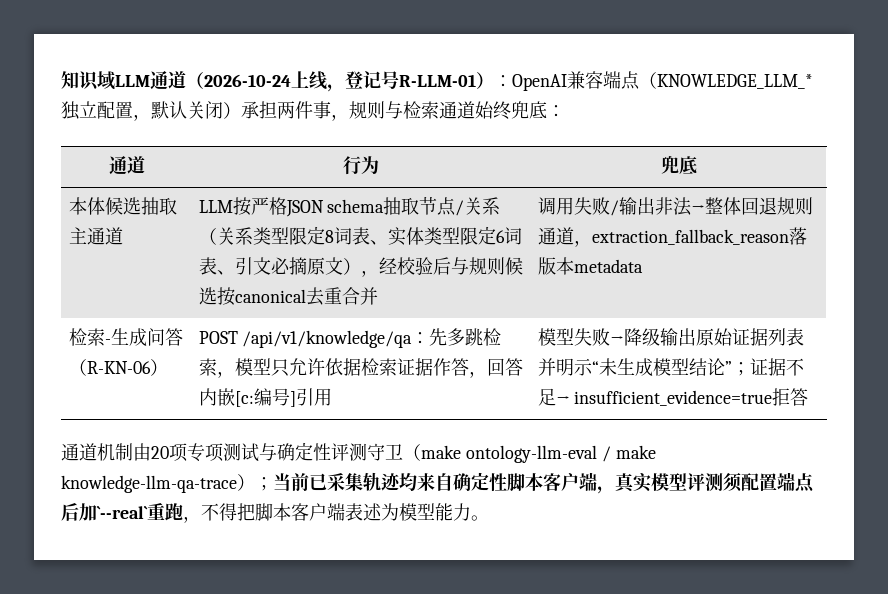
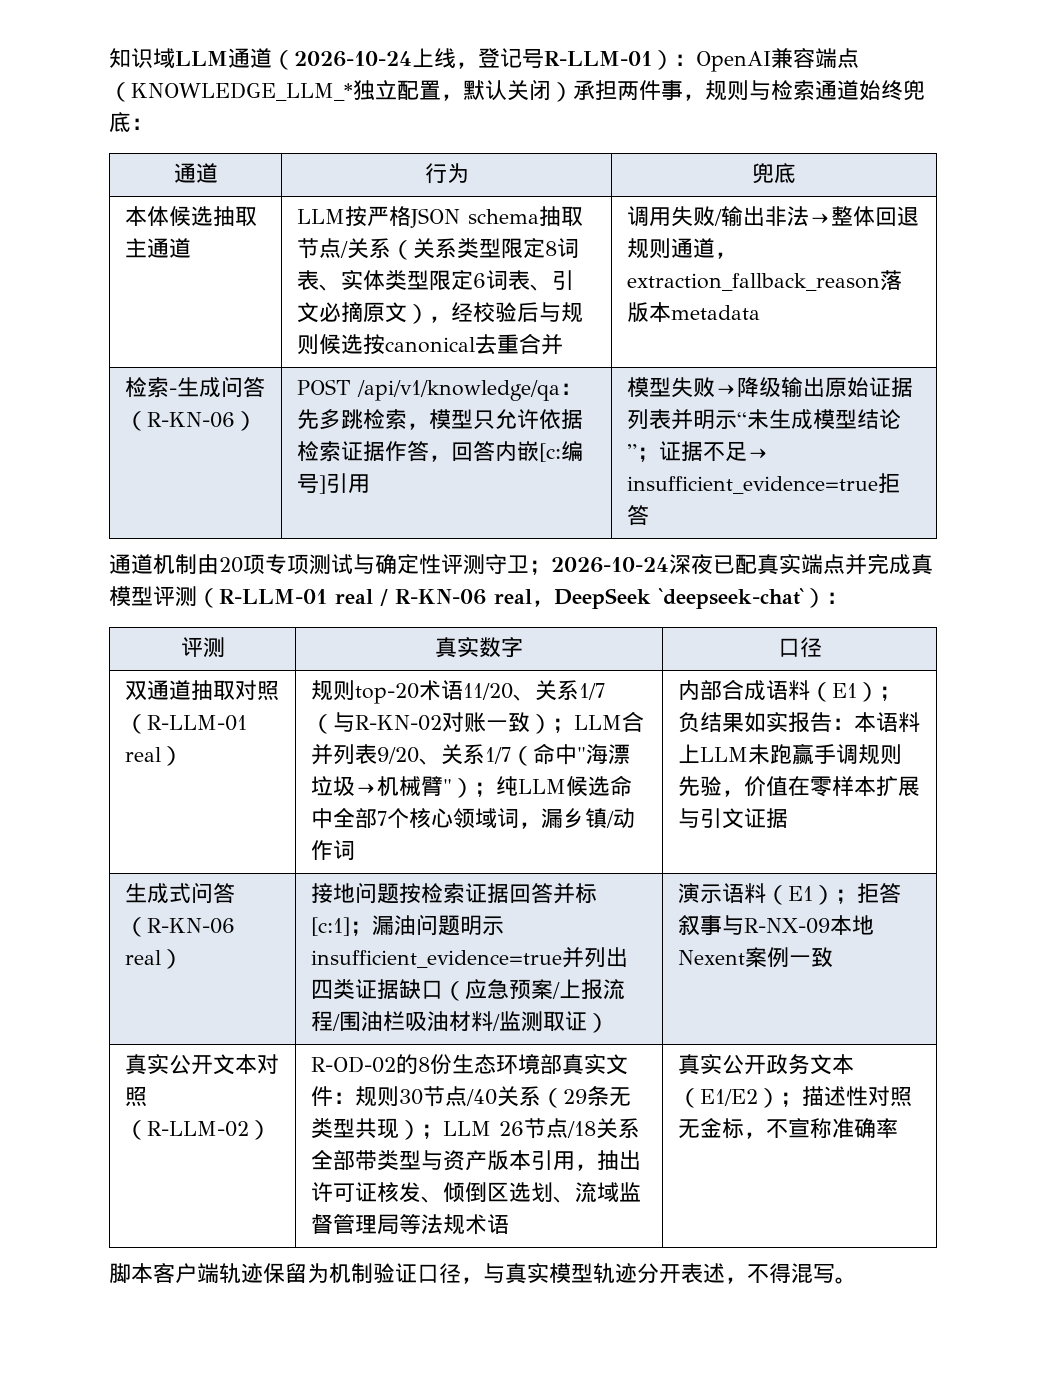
- 通道机制由20项专项测试与确定性评测守卫（make ontology-llm-eval / make knowledge-llm-qa-trace）；当前已采集轨迹均来自确定性脚本客户端，真实模型评测须配置端点后加`--real`重跑，不得把脚本客户端表述为模型能力。
+ 通道机制由20项专项测试与确定性评测守卫；2026-10-24深夜已配真实端点并完成真模型评测（R-LLM-01 real / R-KN-06 real，DeepSeek `deepseek-chat`）：
+ 评测 | 真实数字 | 口径
+ 双通道抽取对照（R-LLM-01 real） | 规则top-20术语11/20、关系1/7（与R-KN-02对账一致）；LLM合并列表9/20、关系1/7（命中"海漂垃圾→机械臂"）；纯LLM候选命中全部7个核心领域词，漏乡镇/动作词 | 内部合成语料（E1）；负结果如实报告：本语料上LLM未跑赢手调规则先验，价值在零样本扩展与引文证据
+ 生成式问答（R-KN-06 real） | 接地问题按检索证据回答并标[c:1]；漏油问题明示insufficient_evidence=true并列出四类证据缺口（应急预案/上报流程/围油栏吸油材料/监测取证） | 演示语料（E1）；拒答叙事与R-NX-09本地Nexent案例一致
+ 真实公开文本对照（R-LLM-02） | R-OD-02的8份生态环境部真实文件：规则30节点/40关系（29条无类型共现）；LLM 26节点/18关系全部带类型与资产版本引用，抽出许可证核发、倾倒区选划、流域监督管理局等法规术语 | 真实公开政务文本（E1/E2）；描述性对照无金标，不宣称准确率
+ 脚本客户端轨迹保留为机制验证口径，与真实模型轨迹分开表述，不得混写。

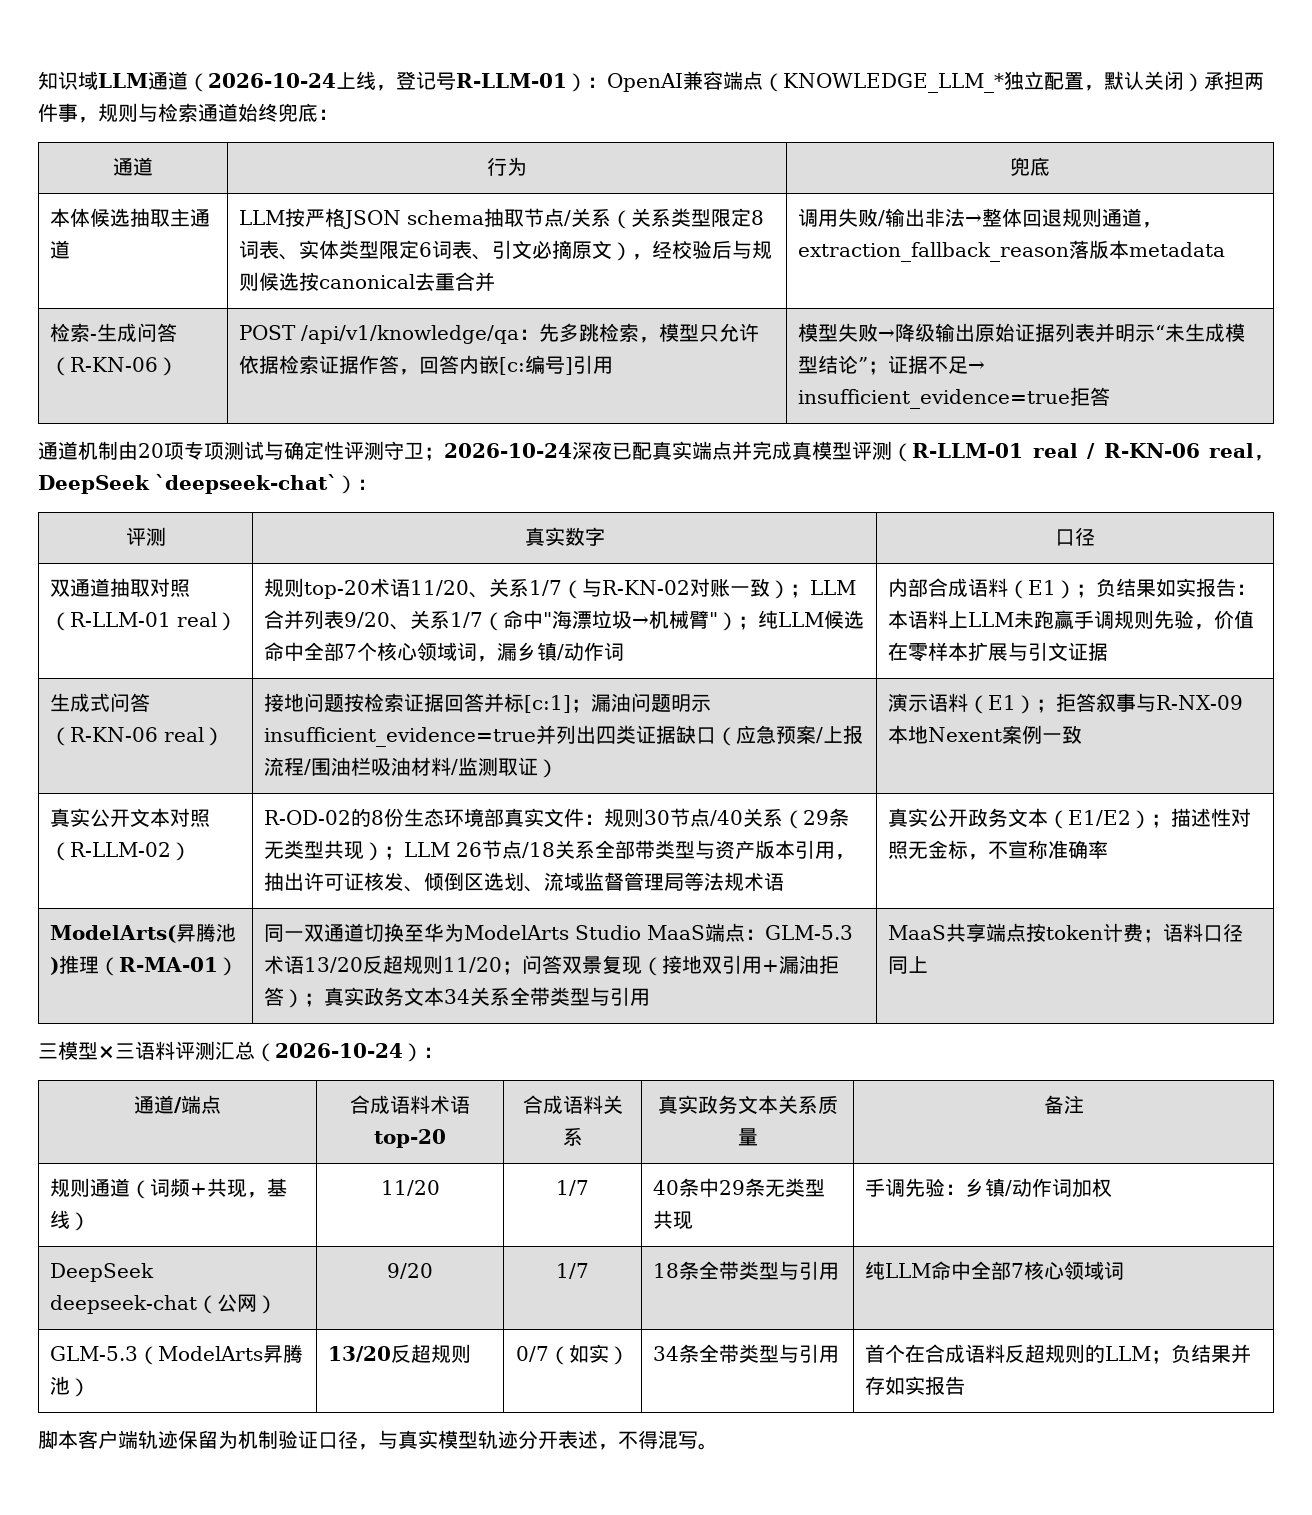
+ ModelArts(昇腾池)推理（R-MA-01） | 同一双通道切换至华为ModelArts Studio MaaS端点：GLM-5.3术语13/20反超规则11/20；问答双景复现（接地双引用+漏油拒答）；真实政务文本34关系全带类型与引用 | MaaS共享端点按token计费；语料口径同上
+ 三模型×三语料评测汇总（2026-10-24）：
+ 通道/端点 | 合成语料术语top-20 | 合成语料关系 | 真实政务文本关系质量 | 备注
+ 规则通道（词频+共现，基线） | 11/20 | 1/7 | 40条中29条无类型共现 | 手调先验：乡镇/动作词加权
+ DeepSeek deepseek-chat（公网） | 9/20 | 1/7 | 18条全带类型与引用 | 纯LLM命中全部7核心领域词
+ GLM-5.3（ModelArts昇腾池） | 13/20反超规则 | 0/7（如实） | 34条全带类型与引用 | 首个在合成语料反超规则的LLM；负结果并存如实报告

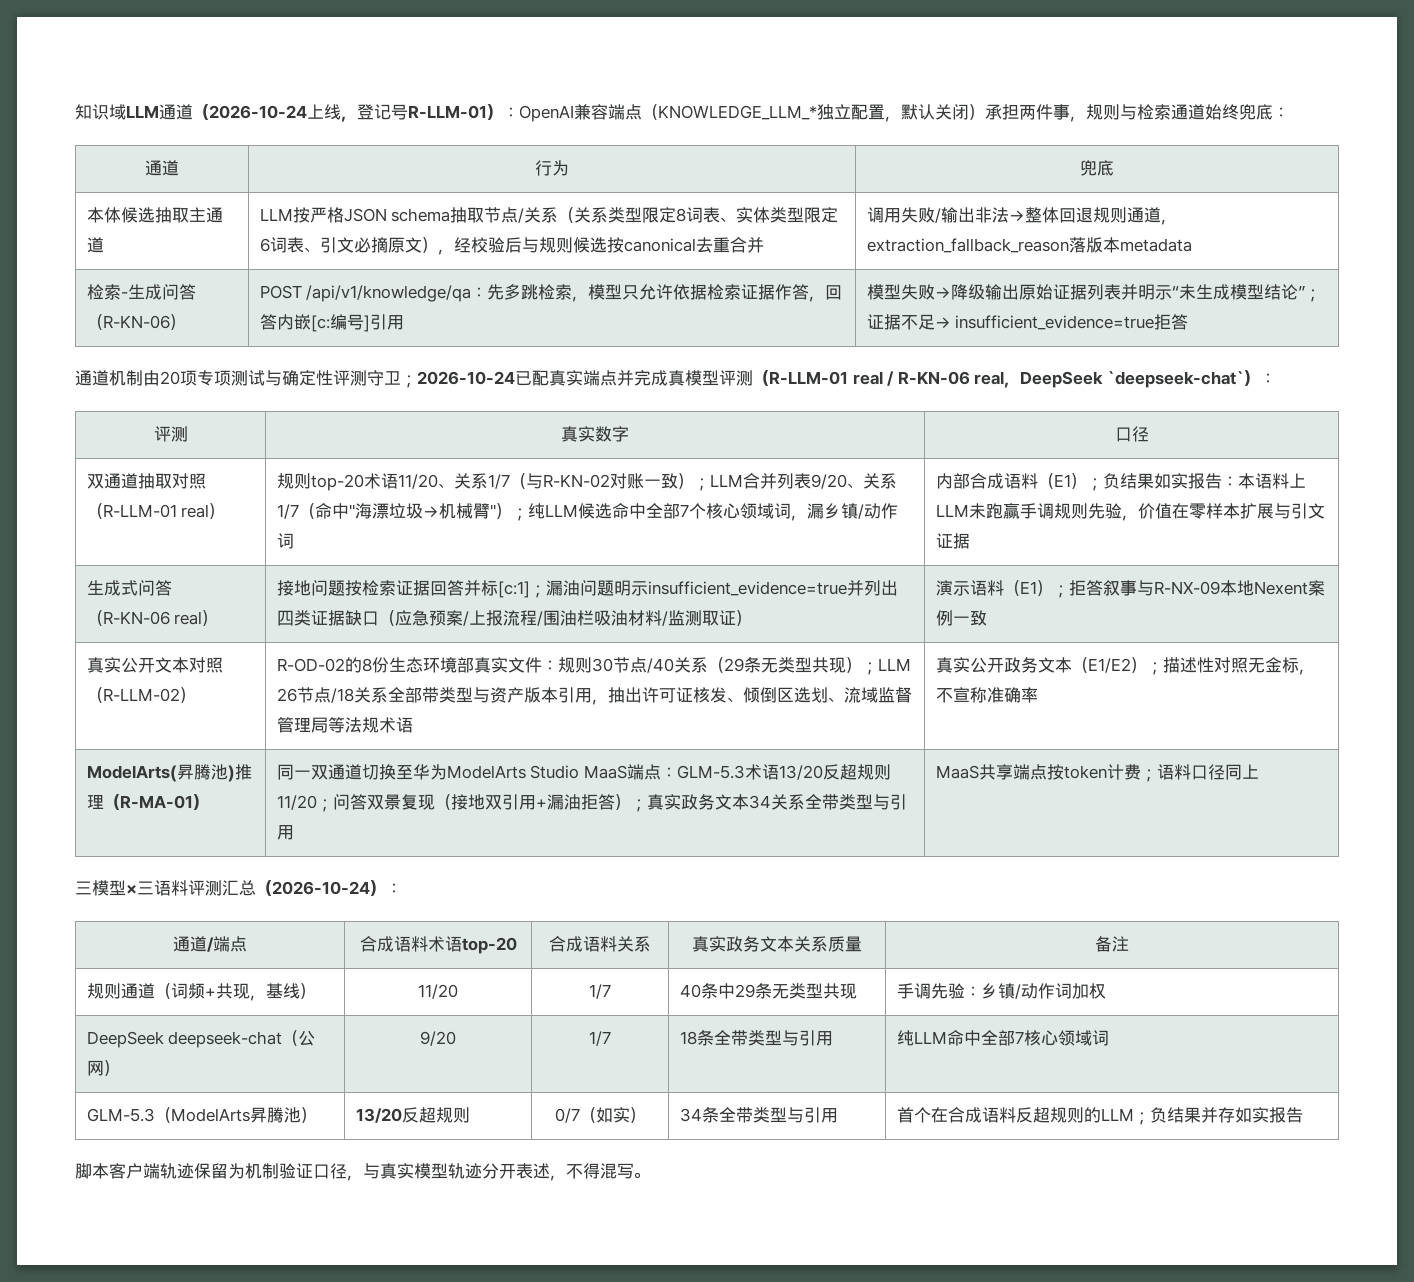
- 通道机制由20项专项测试与确定性评测守卫；2026-10-24深夜已配真实端点并完成真模型评测（R-LLM-01 real / R-KN-06 real，DeepSeek `deepseek-chat`）：
+ 通道机制由20项专项测试与确定性评测守卫；2026-10-24已配真实端点并完成真模型评测（R-LLM-01 real / R-KN-06 real，DeepSeek `deepseek-chat`）：

